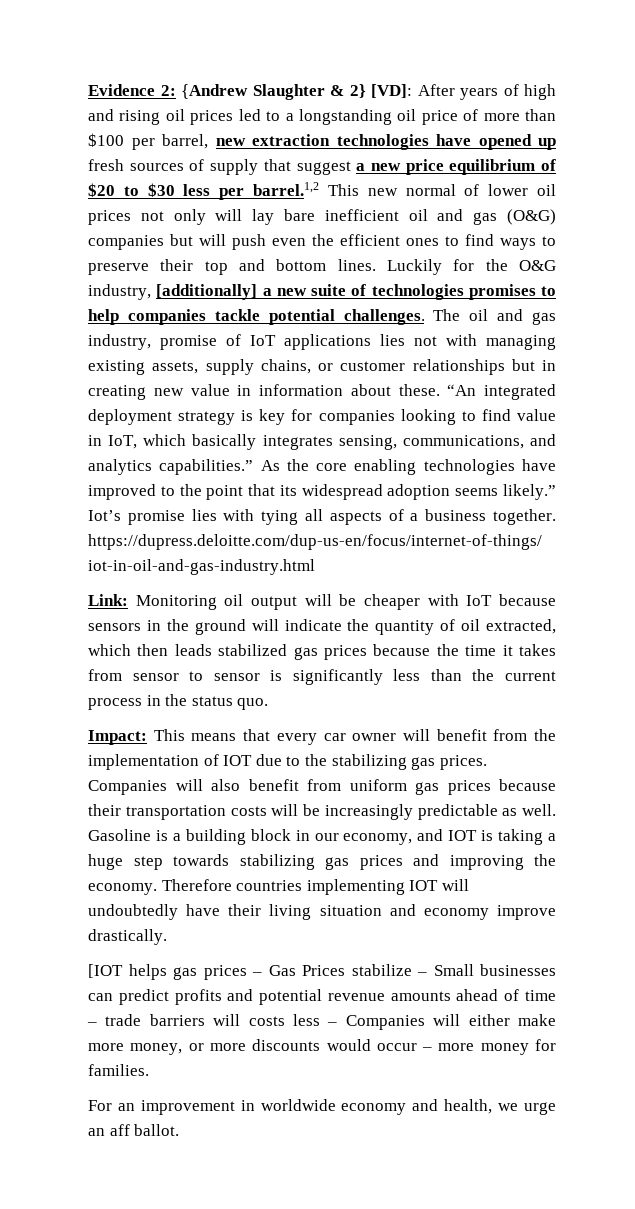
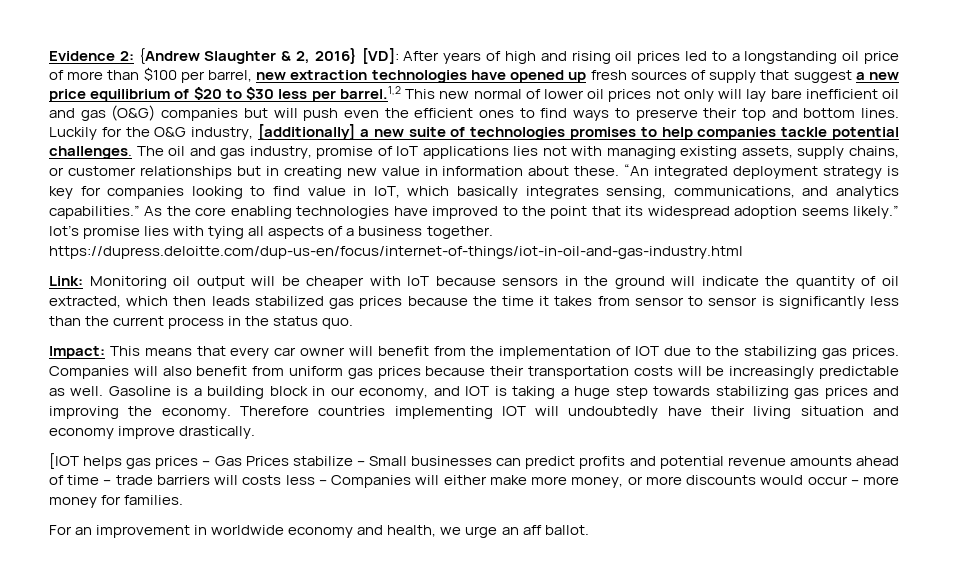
- {Andrew Slaughter & 2} [VD]:
+ {Andrew Slaughter & 2, 2016} [VD]:

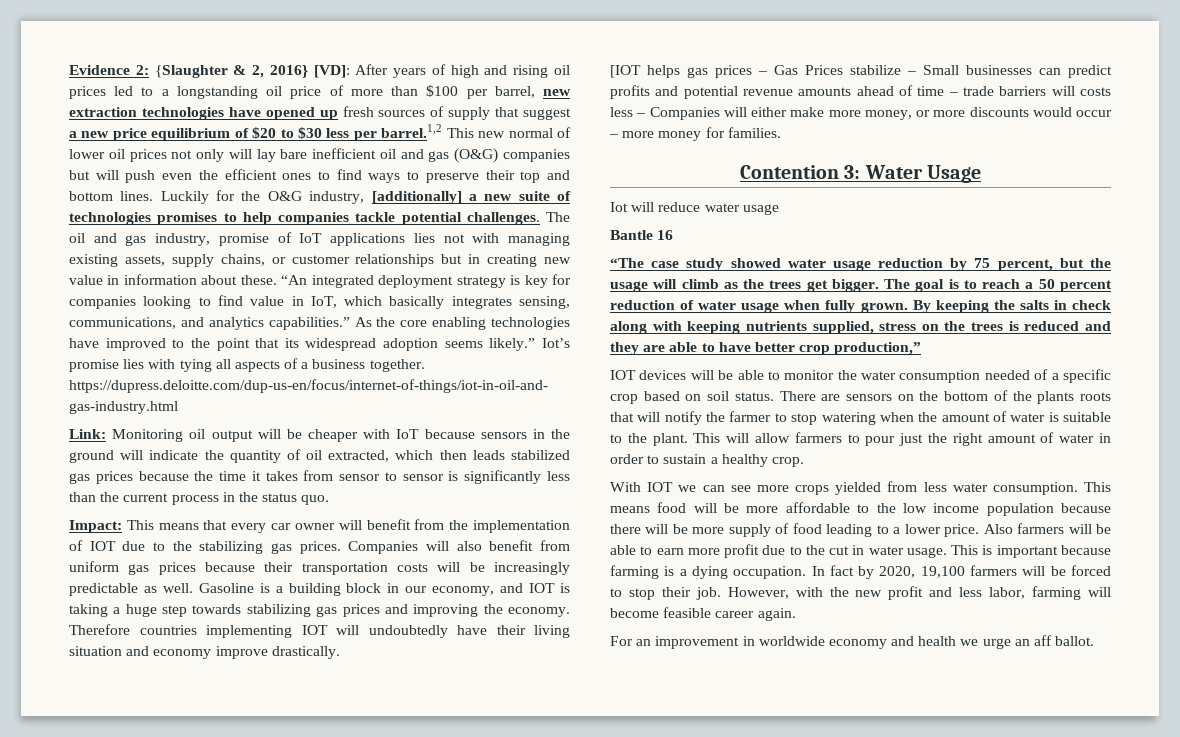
- {Andrew Slaughter & 2, 2016} [VD]:
+ {Slaughter & 2, 2016} [VD]:
+ Contention 3: Water Usage
+ Iot will reduce water usage
+ Bantle 16
+ “The case study showed water usage reduction by 75 percent, but the usage will climb as the trees get bigger. The goal is to reach a 50 percent reduction of water usage when fully grown. By keeping the salts in check along with keeping nutrients supplied, stress on the trees is reduced and they are able to have better crop production,”
+ IOT devices will be able to monitor the water consumption needed of a specific crop based on soil status. There are sensors on the bottom of the plants roots that will notify the farmer to stop watering when the amount of water is suitable to the plant. This will allow farmers to pour just the right amount of water in order to sustain a healthy crop.
+ With IOT we can see more crops yielded from less water consumption. This means food will be more affordable to the low income population because there will be more supply of food leading to a lower price. Also farmers will be able to earn more profit due to the cut in water usage. This is important because farming is a dying occupation. In fact by 2020, 19,100 farmers will be forced to stop their job. However, with the new profit and less labor, farming will become feasible career again.
- For an improvement in worldwide economy and health, we urge an aff ballot.
+ For an improvement in worldwide economy and health we urge an aff ballot.

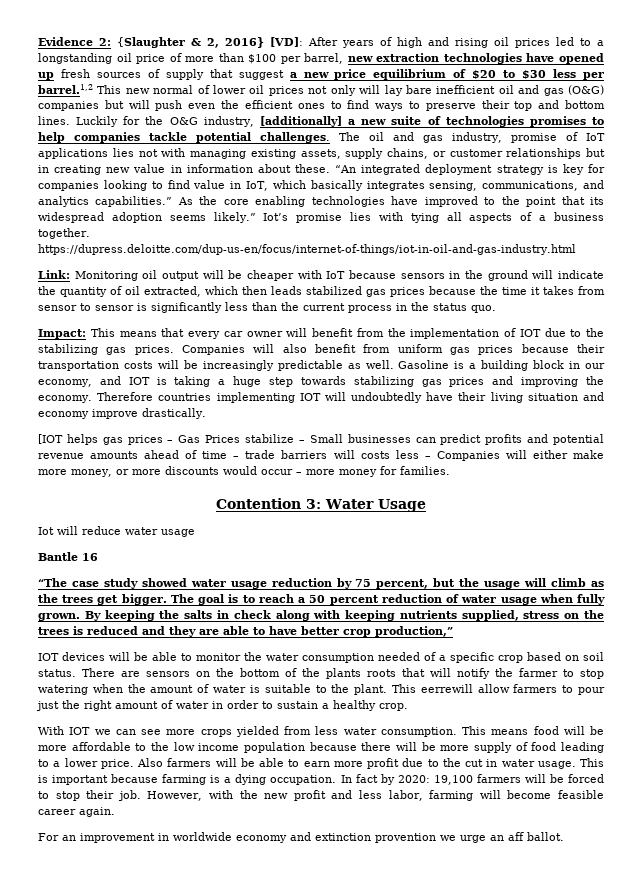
- This will allow farmers to pour just the right amount of water in order to sustain a healthy crop.
+ This eerrewill allow farmers to pour just the right amount of water in order to sustain a healthy crop.
- In fact by 2020, 19,100 farmers will be forced to stop their job.
+ In fact by 2020: 19,100 farmers will be forced to stop their job.
- For an improvement in worldwide economy and health we urge an aff ballot.
+ For an improvement in worldwide economy and extinction provention we urge an aff ballot.

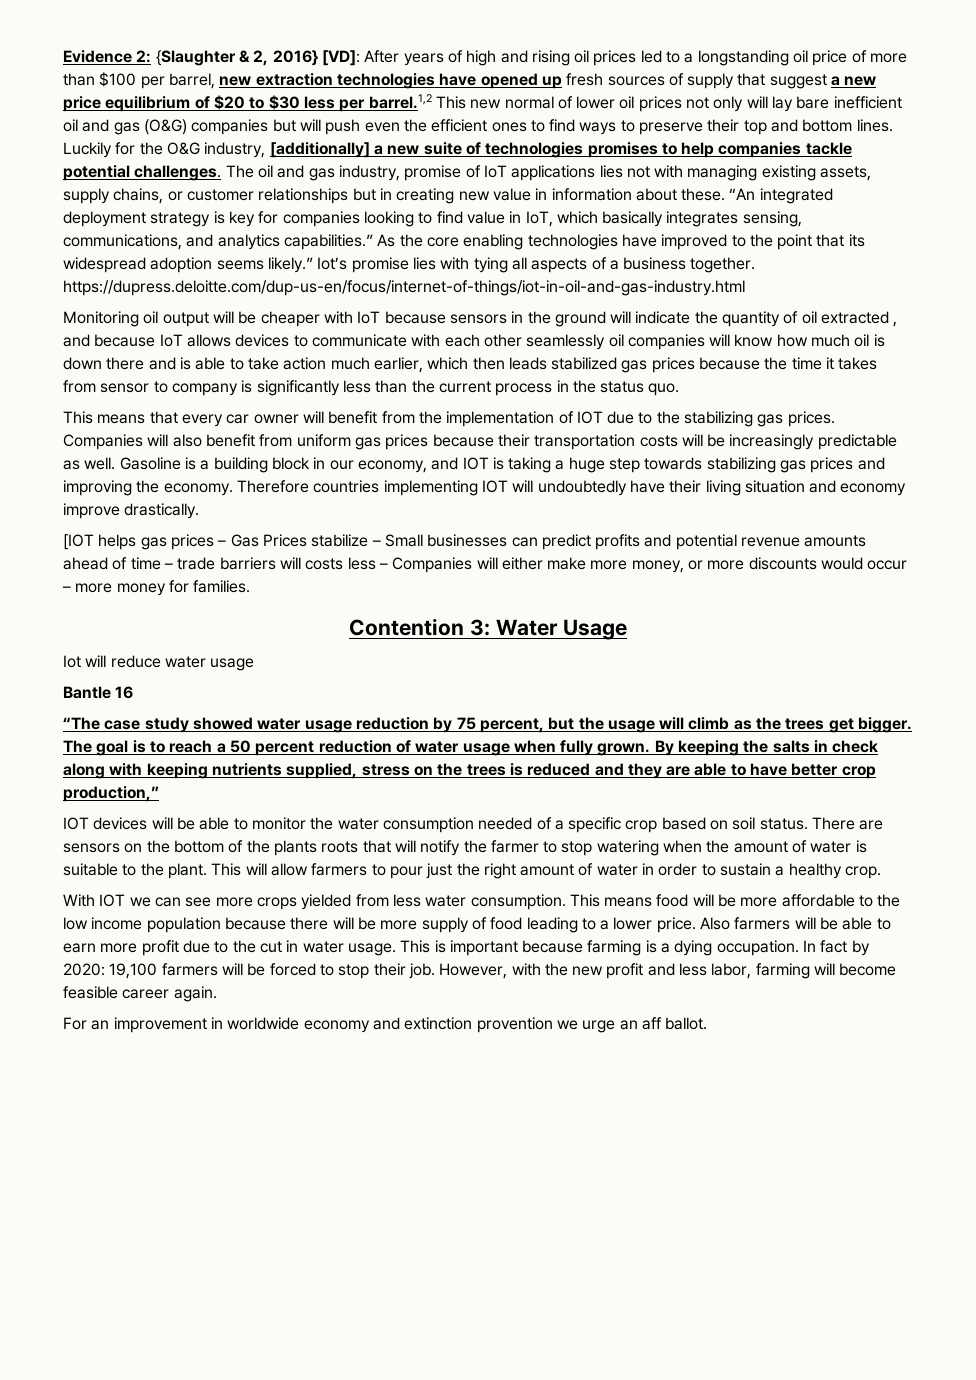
- Link: Monitoring oil output will be cheaper with IoT because sensors in the ground will indicate the quantity of oil extracted, which then leads stabilized gas prices because the time it takes from sensor to sensor is significantly less than the current process in the status quo.
+ Monitoring oil output will be cheaper with IoT because sensors in the ground will indicate the quantity of oil extracted , and because IoT allows devices to communicate with each other seamlessly oil companies will know how much oil is down there and is able to take action much earlier, which then leads stabilized gas prices because the time it takes from sensor to company is significantly less than the current process in the status quo.
- Impact: This means that every car owner will benefit from the implementation of IOT due to the stabilizing gas prices.
+ This means that every car owner will benefit from the implementation of IOT due to the stabilizing gas prices.
- This eerrewill allow farmers to pour just the right amount of water in order to sustain a healthy crop.
+ This will allow farmers to pour just the right amount of water in order to sustain a healthy crop.

